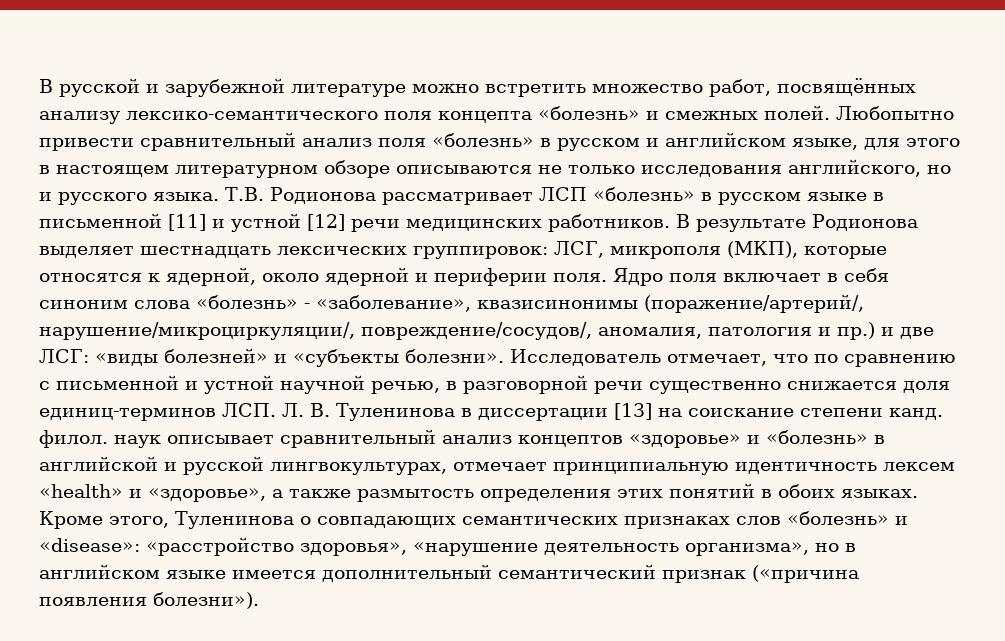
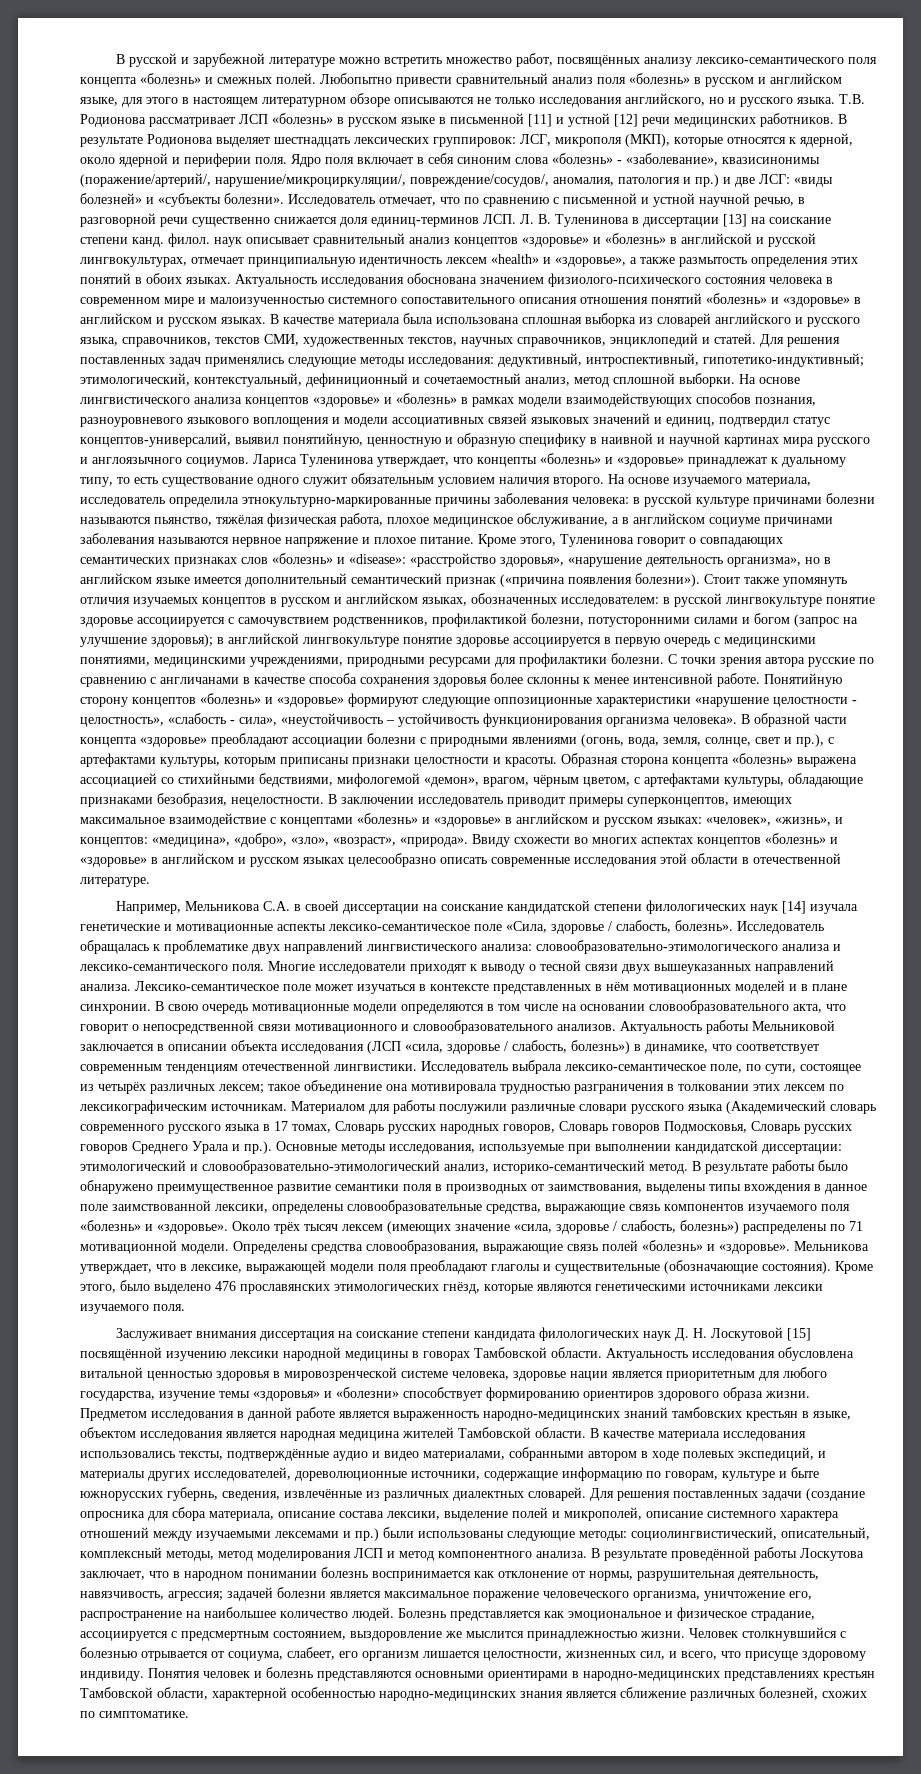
+ Актуальность исследования обоснована значением физиолого-психического состояния человека в современном мире и малоизученностью системного сопоставительного описания отношения понятий «болезнь» и «здоровье» в английском и русском языках. В качестве материала была использована сплошная выборка из словарей английского и русского языка, справочников, текстов СМИ, художественных текстов, научных справочников, энциклопедий и статей. Для решения поставленных задач применялись следующие методы исследования: дедуктивный, интроспективный, гипотетико-индуктивный; этимологический, контекстуальный, дефиниционный и сочетаемостный анализ, метод сплошной выборки. На основе лингвистического анализа концептов «здоровье» и «болезнь» в рамках модели взаимодействующих способов познания, разноуровневого языкового воплощения и модели ассоциативных связей языковых значений и единиц, подтвердил статус концептов-универсалий, выявил понятийную, ценностную и образную специфику в наивной и научной картинах мира русского и англоязычного социумов. Лариса Туленинова утверждает, что концепты «болезнь» и «здоровье» принадлежат к дуальному типу, то есть существование одного служит обязательным условием наличия второго. На основе изучаемого материала, исследователь определила этнокультурно-маркированные причины заболевания человека: в русской культуре причинами болезни называются пьянство, тяжёлая физическая работа, плохое медицинское обслуживание, а в английском социуме причинами заболевания называются нервное напряжение и плохое питание.
- Кроме этого, Туленинова о совпадающих семантических признаках слов «болезнь» и «disease»: «расстройство здоровья», «нарушение деятельность организма», но в английском языке имеется дополнительный семантический признак («причина появления болезни»).
+ Кроме этого, Туленинова говорит о совпадающих семантических признаках слов «болезнь» и «disease»: «расстройство здоровья», «нарушение деятельность организма», но в английском языке имеется дополнительный семантический признак («причина появления болезни»).
+ Стоит также упомянуть отличия изучаемых концептов в русском и английском языках, обозначенных исследователем: в русской лингвокультуре понятие здоровье ассоциируется с самочувствием родственников, профилактикой болезни, потусторонними силами и богом (запрос на улучшение здоровья); в английской лингвокультуре понятие здоровье ассоциируется в первую очередь с медицинскими понятиями, медицинскими учреждениями, природными ресурсами для профилактики болезни. С точки зрения автора русские по сравнению с англичанами в качестве способа сохранения здоровья более склонны к менее интенсивной работе. Понятийную сторону концептов «болезнь» и «здоровье» формируют следующие оппозиционные характеристики «нарушение целостности - целостность», «слабость - сила», «неустойчивость – устойчивость функционирования организма человека». В образной части концепта «здоровье» преобладают ассоциации болезни с природными явлениями (огонь, вода, земля, солнце, свет и пр.), с артефактами культуры, которым приписаны признаки целостности и красоты. Образная сторона концепта «болезнь» выражена ассоциацией со стихийными бедствиями, мифологемой «демон», врагом, чёрным цветом, с артефактами культуры, обладающие признаками безобразия, нецелостности. В заключении исследователь приводит примеры суперконцептов, имеющих максимальное взаимодействие с концептами «болезнь» и «здоровье» в английском и русском языках: «человек», «жизнь», и концептов: «медицина», «добро», «зло», «возраст», «природа». Ввиду схожести во многих аспектах концептов «болезнь» и «здоровье» в английском и русском языках целесообразно описать современные исследования этой области в отечественной литературе.
+ Например, Мельникова С.А. в своей диссертации на соискание кандидатской степени филологических наук [14] изучала генетические и мотивационные аспекты лексико-семантическое поле «Сила, здоровье / слабость, болезнь». Исследователь обращалась к проблематике двух направлений лингвистического анализа: словообразовательно-этимологического анализа и лексико-семантического поля. Многие исследователи приходят к выводу о тесной связи двух вышеуказанных направлений анализа. Лексико-семантическое поле может изучаться в контексте представленных в нём мотивационных моделей и в плане синхронии. В свою очередь мотивационные модели определяются в том числе на основании словообразовательного акта, что говорит о непосредственной связи мотивационного и словообразовательного анализов. Актуальность работы Мельниковой заключается в описании объекта исследования (ЛСП «сила, здоровье / слабость, болезнь») в динамике, что соответствует современным тенденциям отечественной лингвистики. Исследователь выбрала лексико-семантическое поле, по сути, состоящее из четырёх различных лексем; такое объединение она мотивировала трудностью разграничения в толковании этих лексем по лексикографическим источникам. Материалом для работы послужили различные словари русского языка (Академический словарь современного русского языка в 17 томах, Словарь русских народных говоров, Словарь говоров Подмосковья, Словарь русских говоров Среднего Урала и пр.). Основные методы исследования, используемые при выполнении кандидатской диссертации: этимологический и словообразовательно-этимологический анализ, историко-семантический метод. В результате работы было обнаружено преимущественное развитие семантики поля в производных от заимствования, выделены типы вхождения в данное поле заимствованной лексики, определены словообразовательные средства, выражающие связь компонентов изучаемого поля «болезнь» и «здоровье». Около трёх тысяч лексем (имеющих значение «сила, здоровье / слабость, болезнь») распределены по 71 мотивационной модели. Определены средства словообразования, выражающие связь полей «болезнь» и «здоровье». Мельникова утверждает, что в лексике, выражающей модели поля преобладают глаголы и существительные (обозначающие состояния). Кроме этого, было выделено 476 прославянских этимологических гнёзд, которые являются генетическими источниками лексики изучаемого поля.
+ Заслуживает внимания диссертация на соискание степени кандидата филологических наук Д. Н. Лоскутовой [15] посвящённой изучению лексики народной медицины в говорах Тамбовской области. Актуальность исследования обусловлена витальной ценностью здоровья в мировозренческой системе человека, здоровье нации является приоритетным для любого государства, изучение темы «здоровья» и «болезни» способствует формированию ориентиров здорового образа жизни. Предметом исследования в данной работе является выраженность народно-медицинских знаний тамбовских крестьян в языке, объектом исследования является народная медицина жителей Тамбовской области. В качестве материала исследования использовались тексты, подтверждённые аудио и видео материалами, собранными автором в ходе полевых экспедиций, и материалы других исследователей, дореволюционные источники, содержащие информацию по говорам, культуре и быте южнорусских губернь, сведения, извлечённые из различных диалектных словарей. Для решения поставленных задачи (создание опросника для сбора материала, описание состава лексики, выделение полей и микрополей, описание системного характера отношений между изучаемыми лексемами и пр.) были использованы следующие методы: социолингвистический, описательный, комплексный методы, метод моделирования ЛСП и метод компонентного анализа. В результате проведённой работы Лоскутова заключает, что в народном понимании болезнь воспринимается как отклонение от нормы, разрушительная деятельность, навязчивость, агрессия; задачей болезни является максимальное поражение человеческого организма, уничтожение его, распространение на наибольшее количество людей. Болезнь представляется как эмоциональное и физическое страдание, ассоциируется с предсмертным состоянием, выздоровление же мыслится принадлежностью жизни. Человек столкнувшийся с болезнью отрывается от социума, слабеет, его организм лишается целостности, жизненных сил, и всего, что присуще здоровому индивиду. Понятия человек и болезнь представляются основными ориентирами в народно-медицинских представлениях крестьян Тамбовской области, характерной особенностью народно-медицинских знания является сближение различных болезней, схожих по симптоматике.

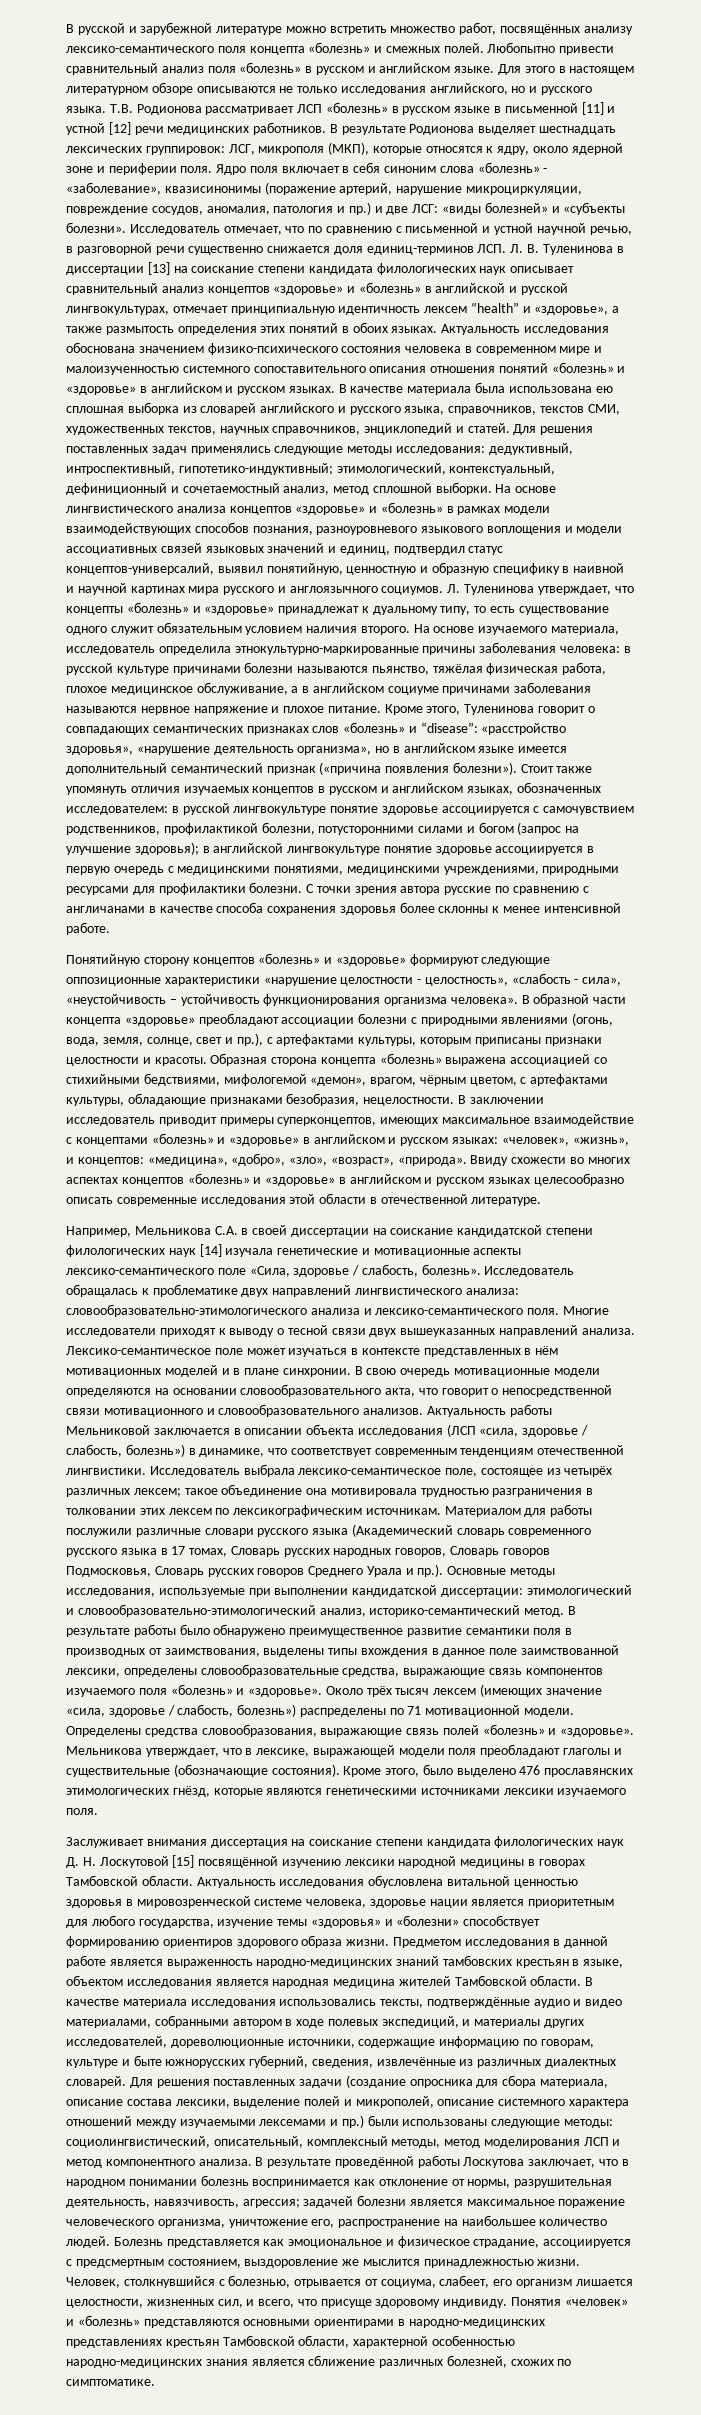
- Любопытно привести сравнительный анализ поля «болезнь» в русском и английском языке, для этого в настоящем литературном обзоре описываются не только исследования английского, но и русского языка.
+ Любопытно привести сравнительный анализ поля «болезнь» в русском и английском языке. Для этого в настоящем литературном обзоре описываются не только исследования английского, но и русского языка.
- В результате Родионова выделяет шестнадцать лексических группировок: ЛСГ, микрополя (МКП), которые относятся к ядерной, около ядерной и периферии поля.
+ В результате Родионова выделяет шестнадцать лексических группировок: ЛСГ, микрополя (МКП), которые относятся к ядру, около ядерной зоне и периферии поля.
- Ядро поля включает в себя синоним слова «болезнь» - «заболевание», квазисинонимы (поражение/артерий/, нарушение/микроциркуляции/, повреждение/сосудов/, аномалия, патология и пр.) и две ЛСГ: «виды болезней» и «субъекты болезни».
+ Ядро поля включает в себя синоним слова «болезнь» - «заболевание», квазисинонимы (поражение артерий, нарушение микроциркуляции, повреждение сосудов, аномалия, патология и пр.) и две ЛСГ: «виды болезней» и «субъекты болезни».
- Исследователь отмечает, что по сравнению с письменной и устной научной речью, в разговорной речи существенно снижается доля единиц-терминов ЛСП. Л. В. Туленинова в диссертации [13] на соискание степени канд. филол. наук описывает сравнительный анализ концептов «здоровье» и «болезнь» в английской и русской лингвокультурах, отмечает принципиальную идентичность лексем «health» и «здоровье», а также размытость определения этих понятий в обоих языках.
+ Исследователь отмечает, что по сравнению с письменной и устной научной речью, в разговорной речи существенно снижается доля единиц-терминов ЛСП. Л. В. Туленинова в диссертации [13] на соискание степени кандидата филологических наук описывает сравнительный анализ концептов «здоровье» и «болезнь» в английской и русской лингвокультурах, отмечает принципиальную идентичность лексем “health” и «здоровье», а также размытость определения этих понятий в обоих языках.
- Актуальность исследования обоснована значением физиолого-психического состояния человека в современном мире и малоизученностью системного сопоставительного описания отношения понятий «болезнь» и «здоровье» в английском и русском языках.
+ Актуальность исследования обоснована значением физико-психического состояния человека в современном мире и малоизученностью системного сопоставительного описания отношения понятий «болезнь» и «здоровье» в английском и русском языках.
- В качестве материала была использована сплошная выборка из словарей английского и русского языка, справочников, текстов СМИ, художественных текстов, научных справочников, энциклопедий и статей.
+ В качестве материала была использована ею сплошная выборка из словарей английского и русского языка, справочников, текстов СМИ, художественных текстов, научных справочников, энциклопедий и статей.
- Лариса Туленинова утверждает, что концепты «болезнь» и «здоровье» принадлежат к дуальному типу, то есть существование одного служит обязательным условием наличия второго.
+ Л. Туленинова утверждает, что концепты «болезнь» и «здоровье» принадлежат к дуальному типу, то есть существование одного служит обязательным условием наличия второго.
- Кроме этого, Туленинова говорит о совпадающих семантических признаках слов «болезнь» и «disease»: «расстройство здоровья», «нарушение деятельность организма», но в английском языке имеется дополнительный семантический признак («причина появления болезни»).
+ Кроме этого, Туленинова говорит о совпадающих семантических признаках слов «болезнь» и “disease”: «расстройство здоровья», «нарушение деятельность организма», но в английском языке имеется дополнительный семантический признак («причина появления болезни»).
- С точки зрения автора русские по сравнению с англичанами в качестве способа сохранения здоровья более склонны к менее интенсивной работе. Понятийную сторону концептов «болезнь» и «здоровье» формируют следующие оппозиционные характеристики «нарушение целостности - целостность», «слабость - сила», «неустойчивость – устойчивость функционирования организма человека».
+ С точки зрения автора русские по сравнению с англичанами в качестве способа сохранения здоровья более склонны к менее интенсивной работе.
+ Понятийную сторону концептов «болезнь» и «здоровье» формируют следующие оппозиционные характеристики «нарушение целостности - целостность», «слабость - сила», «неустойчивость – устойчивость функционирования организма человека».
- Например, Мельникова С.А. в своей диссертации на соискание кандидатской степени филологических наук [14] изучала генетические и мотивационные аспекты лексико-семантическое поле «Сила, здоровье / слабость, болезнь».
+ Например, Мельникова С.А. в своей диссертации на соискание кандидатской степени филологических наук [14] изучала генетические и мотивационные аспекты лексико-семантического поле «Сила, здоровье / слабость, болезнь».
- В свою очередь мотивационные модели определяются в том числе на основании словообразовательного акта, что говорит о непосредственной связи мотивационного и словообразовательного анализов.
+ В свою очередь мотивационные модели определяются на основании словообразовательного акта, что говорит о непосредственной связи мотивационного и словообразовательного анализов.
- Исследователь выбрала лексико-семантическое поле, по сути, состоящее из четырёх различных лексем; такое объединение она мотивировала трудностью разграничения в толковании этих лексем по лексикографическим источникам.
+ Исследователь выбрала лексико-семантическое поле, состоящее из четырёх различных лексем; такое объединение она мотивировала трудностью разграничения в толковании этих лексем по лексикографическим источникам.
- В качестве материала исследования использовались тексты, подтверждённые аудио и видео материалами, собранными автором в ходе полевых экспедиций, и материалы других исследователей, дореволюционные источники, содержащие информацию по говорам, культуре и быте южнорусских губернь, сведения, извлечённые из различных диалектных словарей.
+ В качестве материала исследования использовались тексты, подтверждённые аудио и видео материалами, собранными автором в ходе полевых экспедиций, и материалы других исследователей, дореволюционные источники, содержащие информацию по говорам, культуре и быте южнорусских губерний, сведения, извлечённые из различных диалектных словарей.
- Человек столкнувшийся с болезнью отрывается от социума, слабеет, его организм лишается целостности, жизненных сил, и всего, что присуще здоровому индивиду.
+ Человек, столкнувшийся с болезнью, отрывается от социума, слабеет, его организм лишается целостности, жизненных сил, и всего, что присуще здоровому индивиду.
- Понятия человек и болезнь представляются основными ориентирами в народно-медицинских представлениях крестьян Тамбовской области, характерной особенностью народно-медицинских знания является сближение различных болезней, схожих по симптоматике.
+ Понятия «человек» и «болезнь» представляются основными ориентирами в народно-медицинских представлениях крестьян Тамбовской области, характерной особенностью народно-медицинских знания является сближение различных болезней, схожих по симптоматике.

